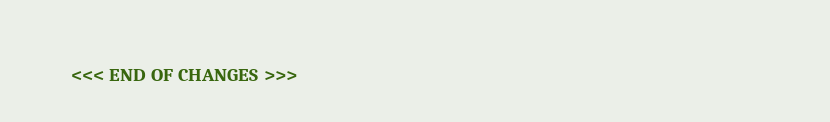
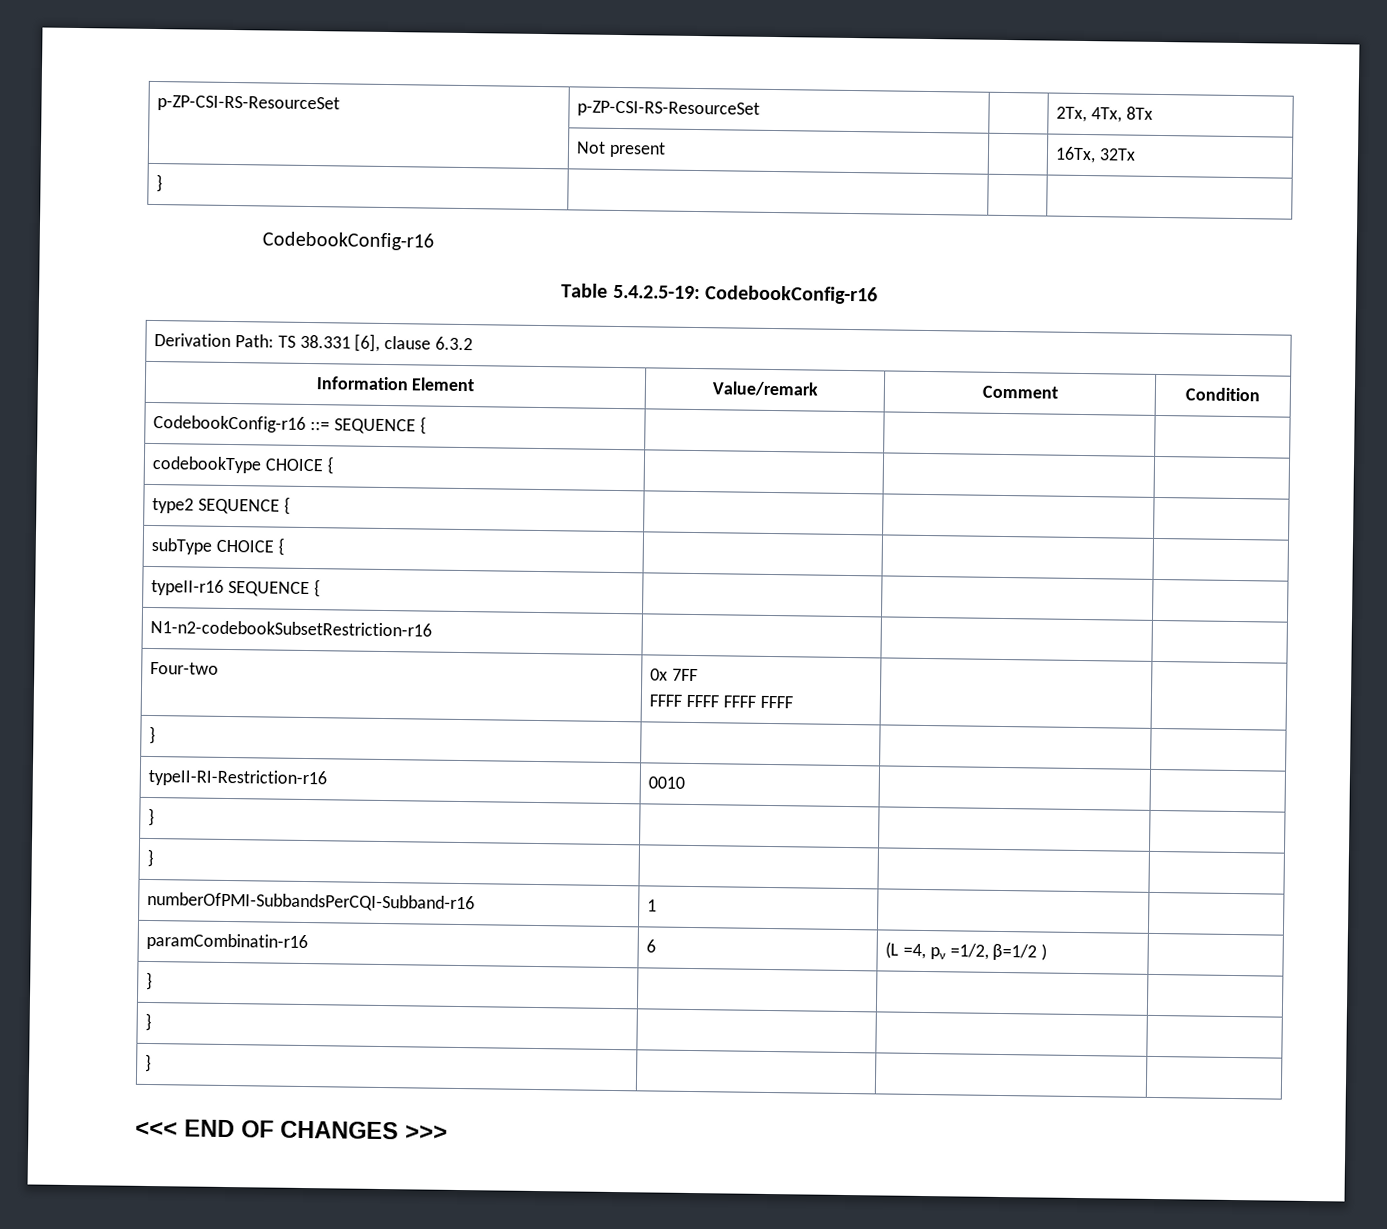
+ p-ZP-CSI-RS-ResourceSet | p-ZP-CSI-RS-ResourceSet | | 2Tx, 4Tx, 8Tx
+ | Not present | | 16Tx, 32Tx
+ } | | |
+ CodebookConfig-r16
+ Table 5.4.2.5-19: CodebookConfig-r16
+ Derivation Path: TS 38.331 [6], clause 6.3.2
+ Information Element | Value/remark | Comment | Condition
+ CodebookConfig-r16 ::= SEQUENCE { | | |
+ codebookType CHOICE { | | |
+ type2 SEQUENCE { | | |
+ subType CHOICE { | | |
+ typeII-r16 SEQUENCE { | | |
+ N1-n2-codebookSubsetRestriction-r16 | | |
+ Four-two | 0x 7FF
+ FFFF FFFF FFFF FFFF | |
+ } | | |
+ typeII-RI-Restriction-r16 | 0010 | |
+ } | | |
+ } | | |
+ numberOfPMI-SubbandsPerCQI-Subband-r16 | 1 | |
+ paramCombinatin-r16 | 6 | (L =4, pν =1/2, β=1/2 ) |
+ } | | |
+ } | | |
+ } | | |

